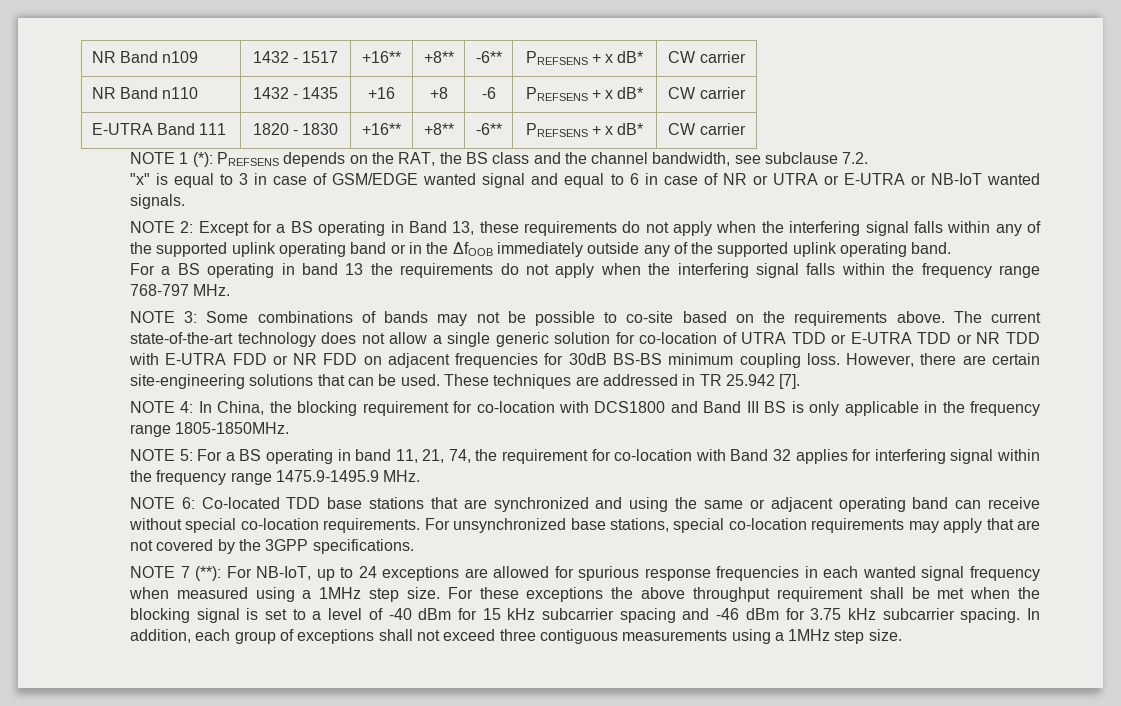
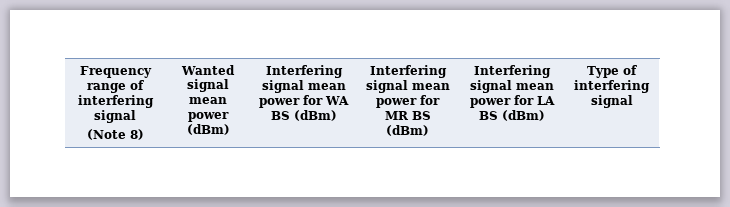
- NR Band n109 | 1432 - 1517 | +16** | +8** | -6** | PREFSENS + x dB* | CW carrier
- NR Band n110 | 1432 - 1435 | +16 | +8 | -6 | PREFSENS + x dB* | CW carrier
- E-UTRA Band 111 | 1820 - 1830 | +16** | +8** | -6** | PREFSENS + x dB* | CW carrier
- NOTE 1 (*): PREFSENS depends on the RAT, the BS class and the channel bandwidth, see subclause 7.2.
- "x" is equal to 3 in case of GSM/EDGE wanted signal and equal to 6 in case of NR or UTRA or E-UTRA or NB-IoT wanted signals.
- NOTE 2: Except for a BS operating in Band 13, these requirements do not apply when the interfering signal falls within any of the supported uplink operating band or in the ΔfOOB immediately outside any of the supported uplink operating band.
- For a BS operating in band 13 the requirements do not apply when the interfering signal falls within the frequency range 768-797 MHz.
- NOTE 3: Some combinations of bands may not be possible to co-site based on the requirements above. The current state-of-the-art technology does not allow a single generic solution for co-location of UTRA TDD or E-UTRA TDD or NR TDD with E-UTRA FDD or NR FDD on adjacent frequencies for 30dB BS-BS minimum coupling loss. However, there are certain site-engineering solutions that can be used. These techniques are addressed in TR 25.942 [7].
- NOTE 4: In China, the blocking requirement for co-location with DCS1800 and Band III BS is only applicable in the frequency range 1805-1850MHz.
- NOTE 5: For a BS operating in band 11, 21, 74, the requirement for co-location with Band 32 applies for interfering signal within the frequency range 1475.9-1495.9 MHz.
- NOTE 6: Co-located TDD base stations that are synchronized and using the same or adjacent operating band can receive without special co-location requirements. For unsynchronized base stations, special co-location requirements may apply that are not covered by the 3GPP specifications.
- NOTE 7 (**): For NB-IoT, up to 24 exceptions are allowed for spurious response frequencies in each wanted signal frequency when measured using a 1MHz step size. For these exceptions the above throughput requirement shall be met when the blocking signal is set to a level of -40 dBm for 15 kHz subcarrier spacing and -46 dBm for 3.75 kHz subcarrier spacing. In addition, each group of exceptions shall not exceed three contiguous measurements using a 1MHz step size.
+ Frequency range of interfering signal
+ (Note 8) | Wanted signal mean power (dBm) | Interfering signal mean power for WA BS (dBm) | Interfering signal mean power for MR BS (dBm) | Interfering signal mean power for LA BS (dBm) | Type of interfering signal

